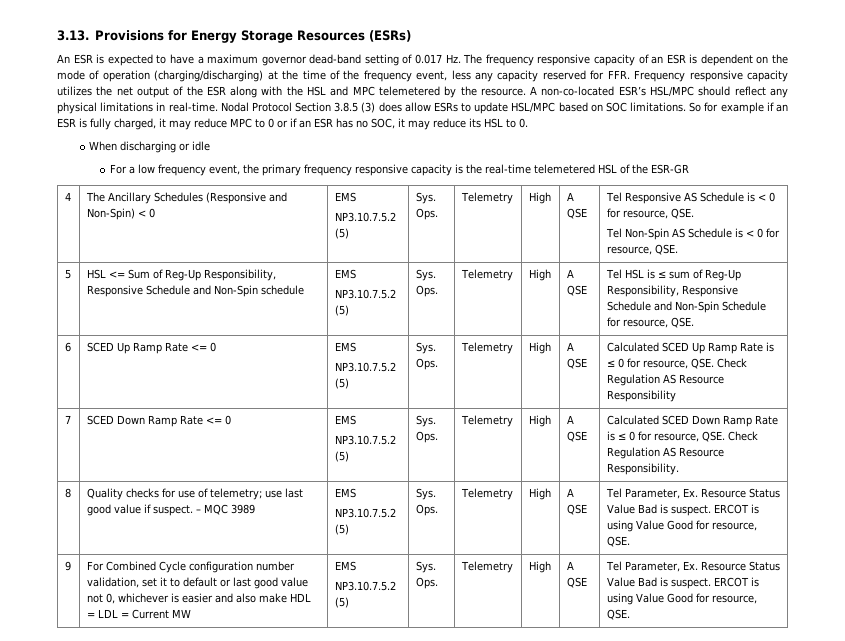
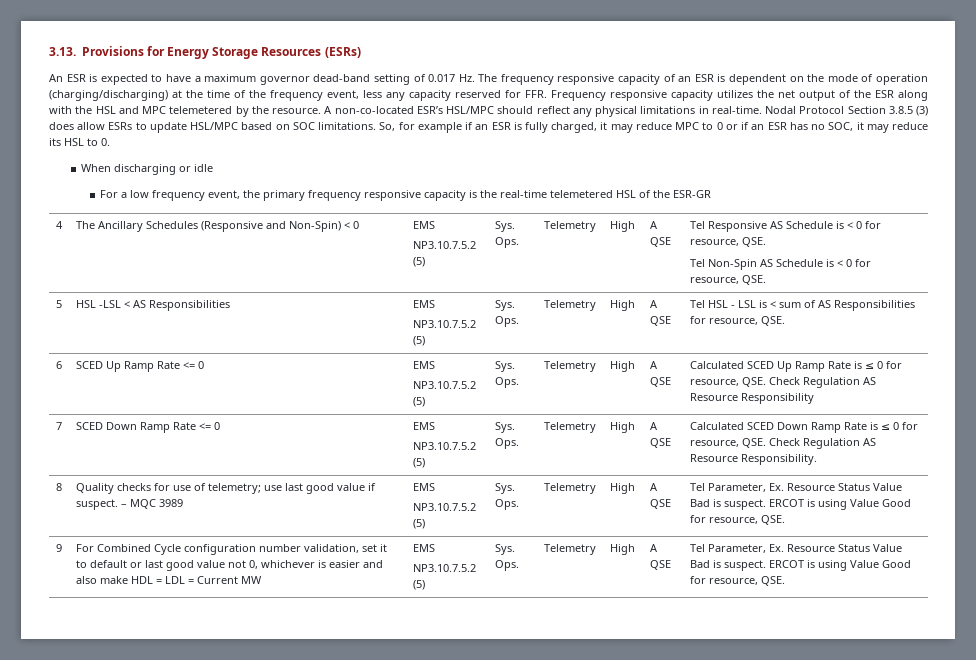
- So for example if an ESR is fully charged, it may reduce MPC to 0 or if an ESR has no SOC, it may reduce its HSL to 0.
+ So, for example if an ESR is fully charged, it may reduce MPC to 0 or if an ESR has no SOC, it may reduce its HSL to 0.
- 5 | HSL <= Sum of Reg-Up Responsibility, Responsive Schedule and Non-Spin schedule | EMS
- NP3.10.7.5.2 (5) | Sys. Ops. | Telemetry | High | A QSE | Tel HSL is ≤ sum of Reg-Up Responsibility, Responsive Schedule and Non-Spin Schedule for resource, QSE.
+ 5 | HSL -LSL < AS Responsibilities | EMS
+ NP3.10.7.5.2 (5) | Sys. Ops. | Telemetry | High | A QSE | Tel HSL - LSL is < sum of AS Responsibilities for resource, QSE.

